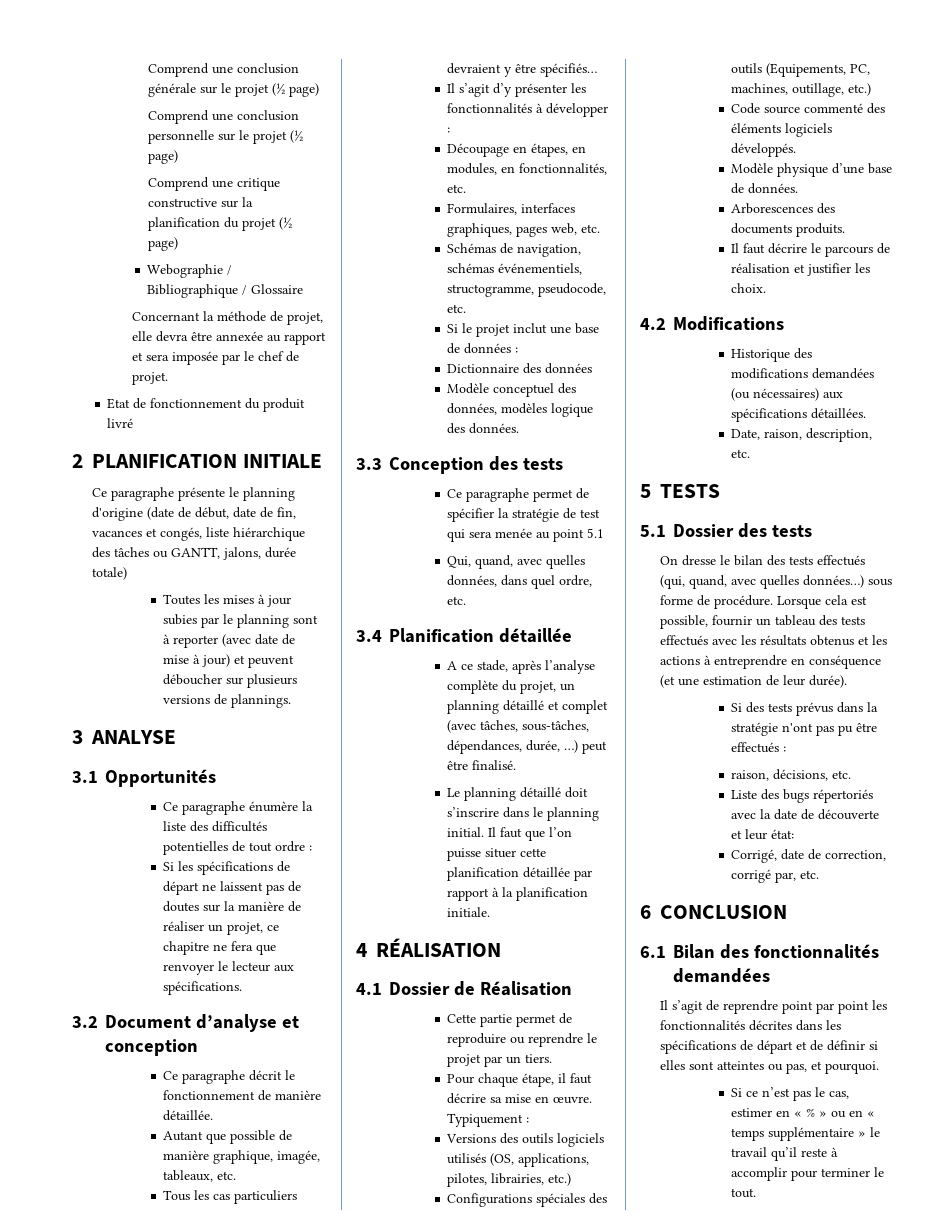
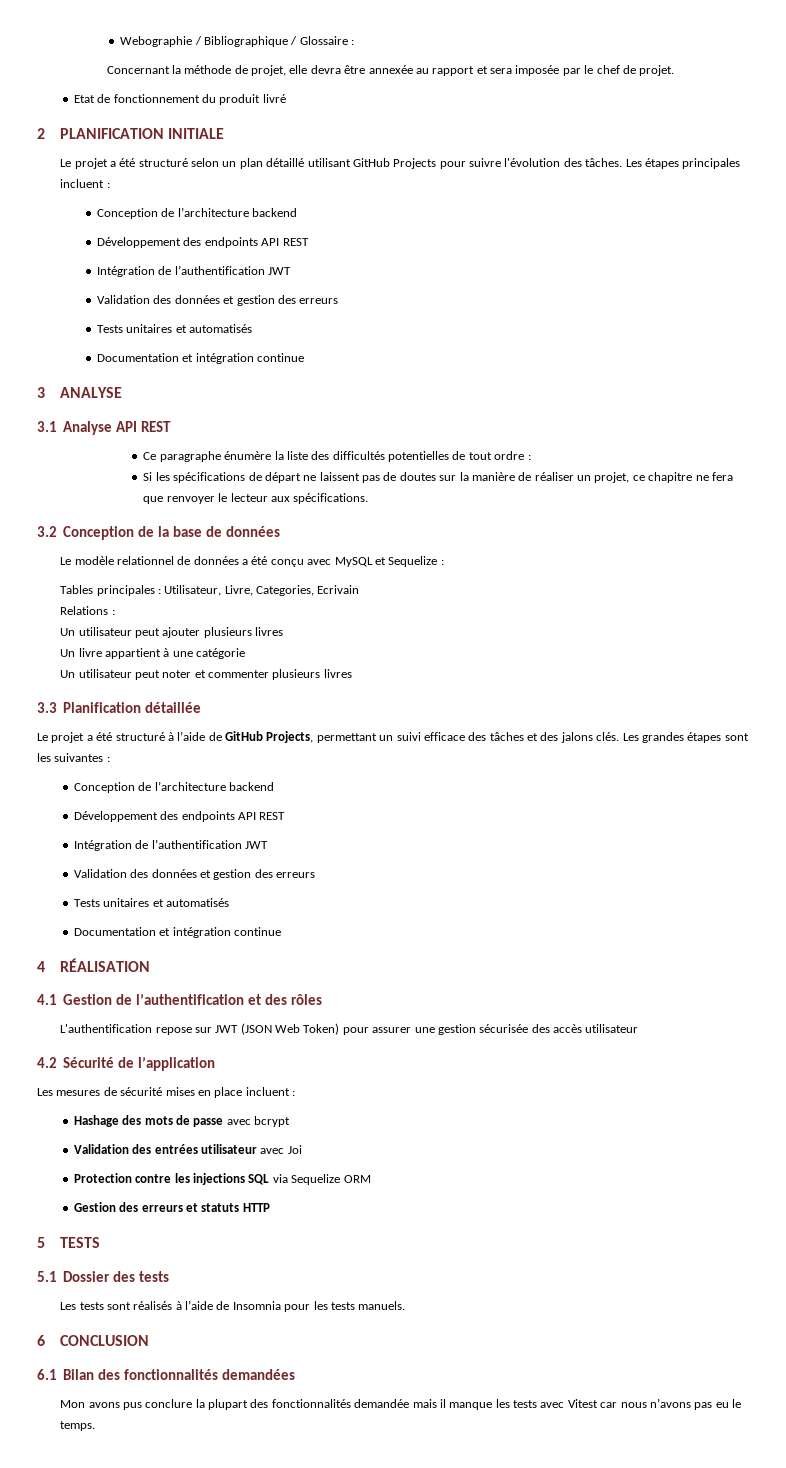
- Comprend une conclusion générale sur le projet (½ page)
- Comprend une conclusion personnelle sur le projet (½ page)
- Comprend une critique constructive sur la planification du projet (½ page)
- Webographie / Bibliographique / Glossaire
+ Webographie / Bibliographique / Glossaire :
- Ce paragraphe présente le planning d'origine (date de début, date de fin, vacances et congés, liste hiérarchique des tâches ou GANTT, jalons, durée totale)
- Toutes les mises à jour subies par le planning sont à reporter (avec date de mise à jour) et peuvent déboucher sur plusieurs versions de plannings.
+ Le projet a été structuré selon un plan détaillé utilisant GitHub Projects pour suivre l'évolution des tâches. Les étapes principales incluent :
+ Conception de l’architecture backend
+ Développement des endpoints API REST
+ Intégration de l’authentification JWT
+ Validation des données et gestion des erreurs
+ Tests unitaires et automatisés
+ Documentation et intégration continue
- 3.1 Opportunités
+ 3.1 Analyse API REST
- 3.2 Document d’analyse et conception
- Ce paragraphe décrit le fonctionnement de manière détaillée.
- Autant que possible de manière graphique, imagée, tableaux, etc.
- Tous les cas particuliers devraient y être spécifiés…
- Il s’agit d’y présenter les fonctionnalités à développer :
- Découpage en étapes, en modules, en fonctionnalités, etc.
- Formulaires, interfaces graphiques, pages web, etc.
- Schémas de navigation, schémas événementiels, structogramme, pseudocode, etc.
- Si le projet inclut une base de données :
- Dictionnaire des données
- Modèle conceptuel des données, modèles logique des données.
- 3.3 Conception des tests
- Ce paragraphe permet de spécifier la stratégie de test qui sera menée au point 5.1
- Qui, quand, avec quelles données, dans quel ordre, etc.
- 3.4 Planification détaillée
- A ce stade, après l’analyse complète du projet, un planning détaillé et complet (avec tâches, sous-tâches, dépendances, durée, …) peut être finalisé.
- Le planning détaillé doit s’inscrire dans le planning initial. Il faut que l’on puisse situer cette planification détaillée par rapport à la planification initiale.
+ 3.2 Conception de la base de données
+ Le modèle relationnel de données a été conçu avec MySQL et Sequelize :
+ Tables principales : Utilisateur, Livre, Categories, Ecrivain
+ Relations :
+ Un utilisateur peut ajouter plusieurs livres
+ Un livre appartient à une catégorie
+ Un utilisateur peut noter et commenter plusieurs livres
+ 3.3 Planification détaillée
+ Le projet a été structuré à l’aide de GitHub Projects, permettant un suivi efficace des tâches et des jalons clés. Les grandes étapes sont les suivantes :
+ Conception de l’architecture backend
+ Développement des endpoints API REST
+ Intégration de l’authentification JWT
+ Validation des données et gestion des erreurs
+ Tests unitaires et automatisés
+ Documentation et intégration continue
  4 RÉALISATION
- 4.1 Dossier de Réalisation
- Cette partie permet de reproduire ou reprendre le projet par un tiers.
- Pour chaque étape, il faut décrire sa mise en œuvre. Typiquement :
- Versions des outils logiciels utilisés (OS, applications, pilotes, librairies, etc.)
- Configurations spéciales des outils (Equipements, PC, machines, outillage, etc.)
- Code source commenté des éléments logiciels développés.
- Modèle physique d’une base de données.
- Arborescences des documents produits.
- Il faut décrire le parcours de réalisation et justifier les choix.
- 4.2 Modifications
- Historique des modifications demandées (ou nécessaires) aux spécifications détaillées.
- Date, raison, description, etc.
+ 4.1 Gestion de l’authentification et des rôles
+ L'authentification repose sur JWT (JSON Web Token) pour assurer une gestion sécurisée des accès utilisateur
+ 4.2 Sécurité de l’application
+ Les mesures de sécurité mises en place incluent :
+ Hashage des mots de passe avec bcrypt
+ Validation des entrées utilisateur avec Joi
+ Protection contre les injections SQL via Sequelize ORM
+ Gestion des erreurs et statuts HTTP
- On dresse le bilan des tests effectués (qui, quand, avec quelles données…) sous forme de procédure. Lorsque cela est possible, fournir un tableau des tests effectués avec les résultats obtenus et les actions à entreprendre en conséquence (et une estimation de leur durée).
- Si des tests prévus dans la stratégie n'ont pas pu être effectués :
- raison, décisions, etc.
- Liste des bugs répertoriés avec la date de découverte et leur état:
- Corrigé, date de correction, corrigé par, etc.
+ Les tests sont réalisés à l’aide de Insomnia pour les tests manuels.
- Il s’agit de reprendre point par point les fonctionnalités décrites dans les spécifications de départ et de définir si elles sont atteintes ou pas, et pourquoi.
- Si ce n’est pas le cas, estimer en « % » ou en « temps supplémentaire » le travail qu’il reste à accomplir pour terminer le tout.
+ Mon avons pus conclure la plupart des fonctionnalités demandée mais il manque les tests avec Vitest car nous n’avons pas eu le temps.

